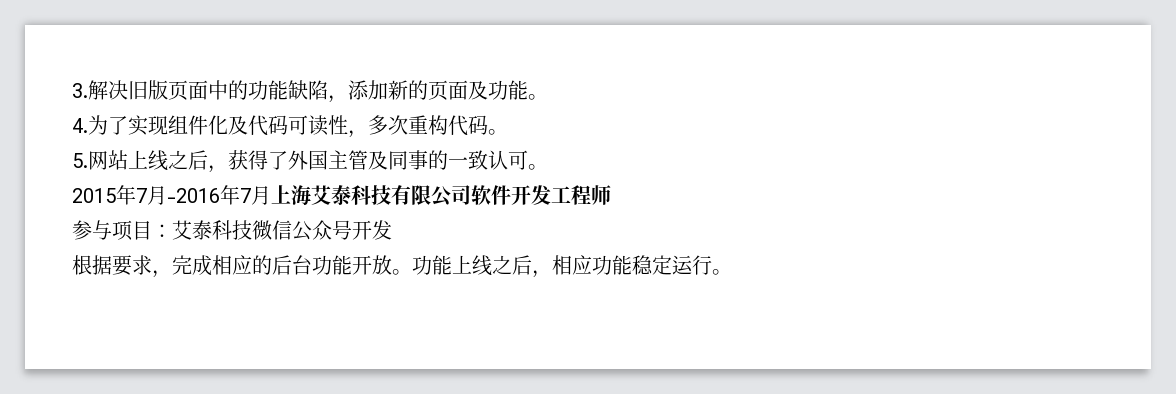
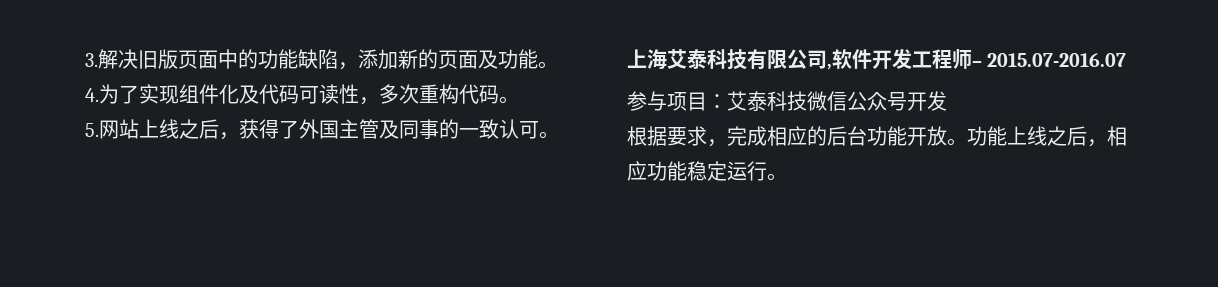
- 2015年7月-2016年7月上海艾泰科技有限公司软件开发工程师
+ 上海艾泰科技有限公司,软件开发工程师– 2015.07-2016.07

